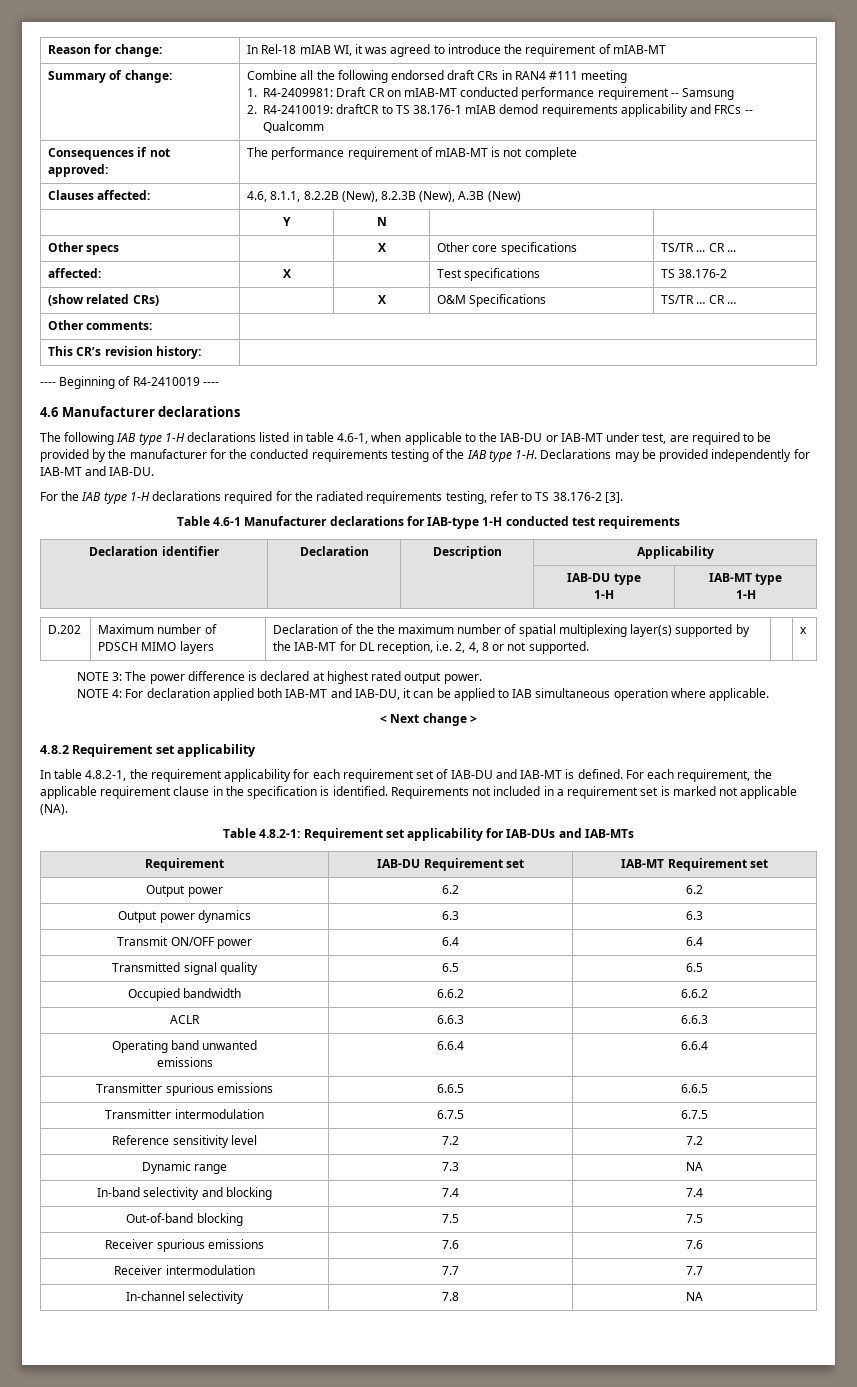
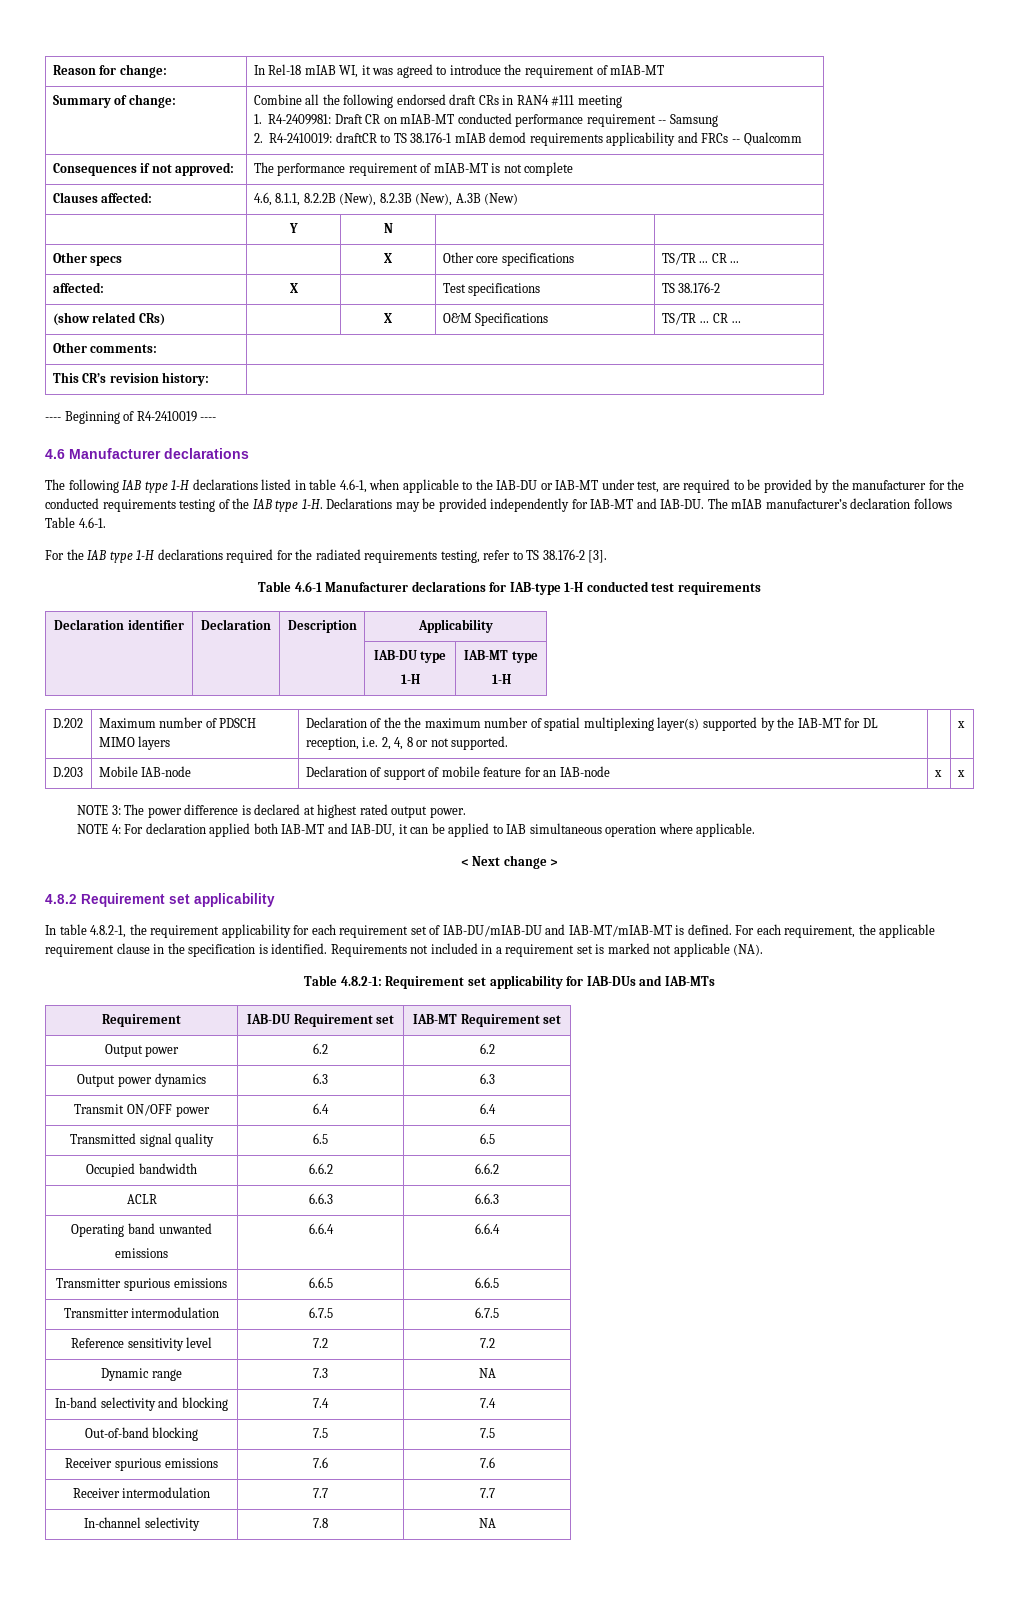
+ The mIAB manufacturer’s declaration follows Table 4.6-1.
+ D.203 | Mobile IAB-node | Declaration of support of mobile feature for an IAB-node | x | x
- In table 4.8.2-1, the requirement applicability for each requirement set of IAB-DU and IAB-MT is defined.
+ In table 4.8.2-1, the requirement applicability for each requirement set of IAB-DU/mIAB-DU and IAB-MT/mIAB-MT is defined.

